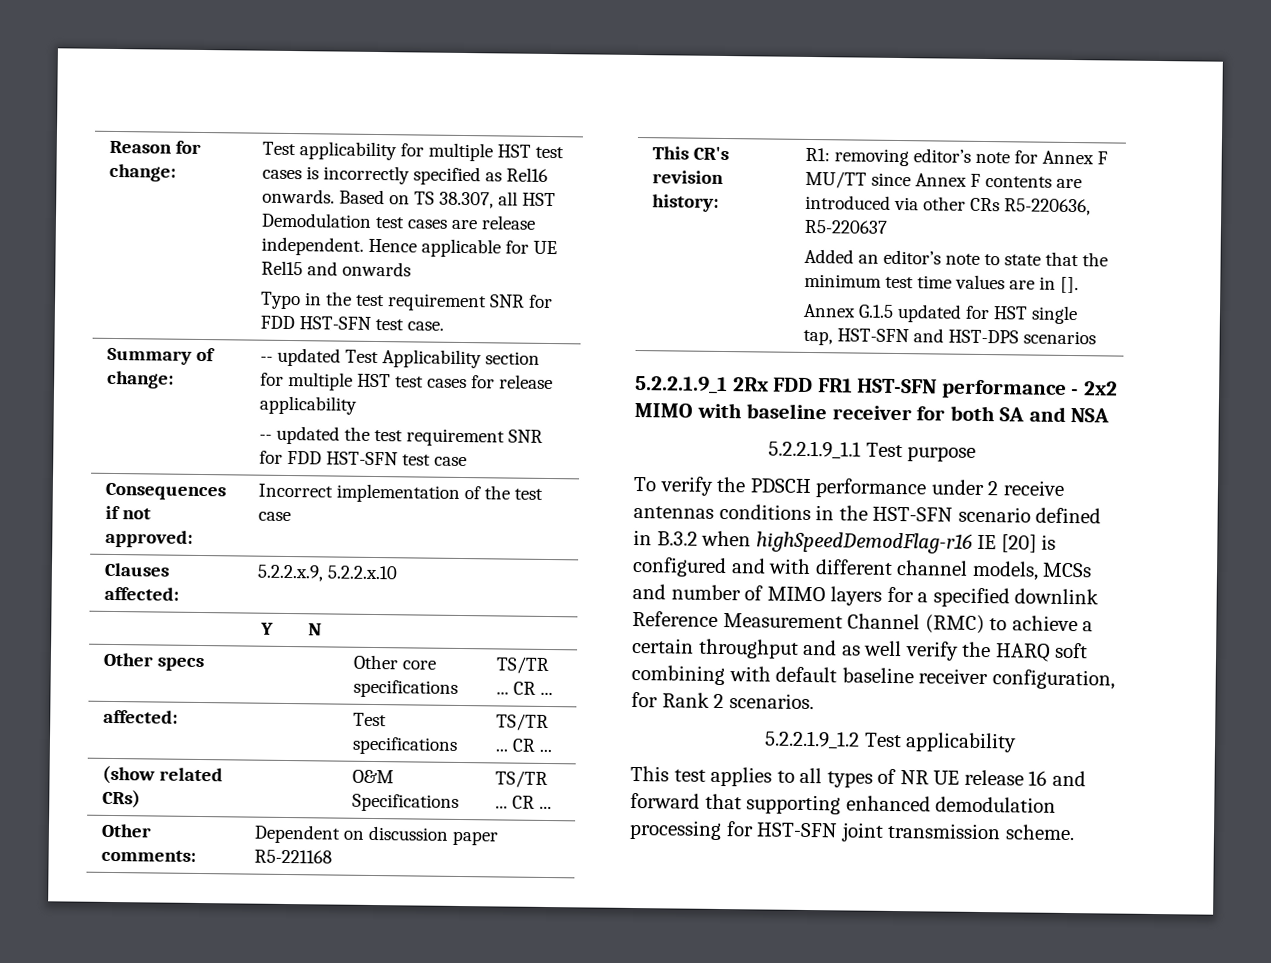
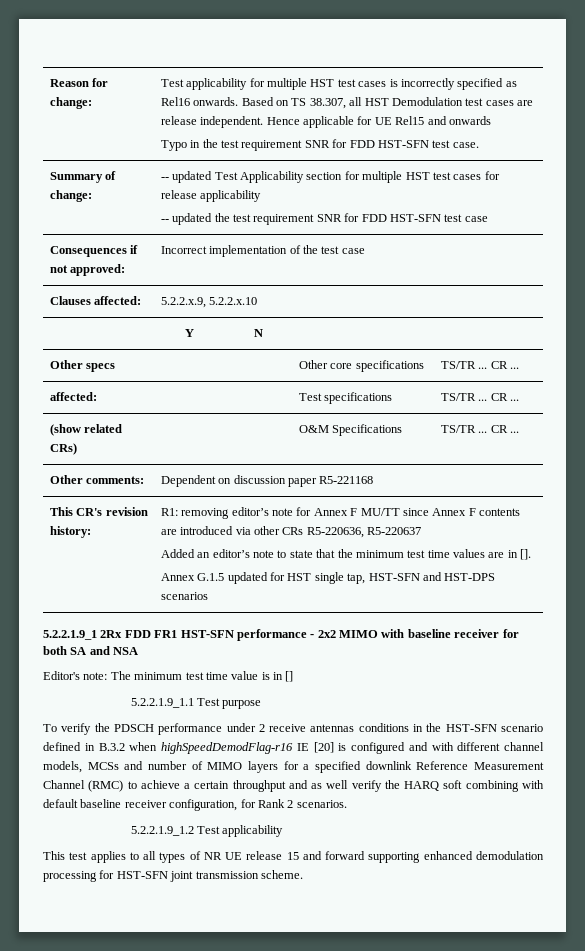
+ Editor's note: The minimum test time value is in []
- This test applies to all types of NR UE release 16 and forward that supporting enhanced demodulation processing for HST-SFN joint transmission scheme.
+ This test applies to all types of NR UE release 15 and forward supporting enhanced demodulation processing for HST-SFN joint transmission scheme.

